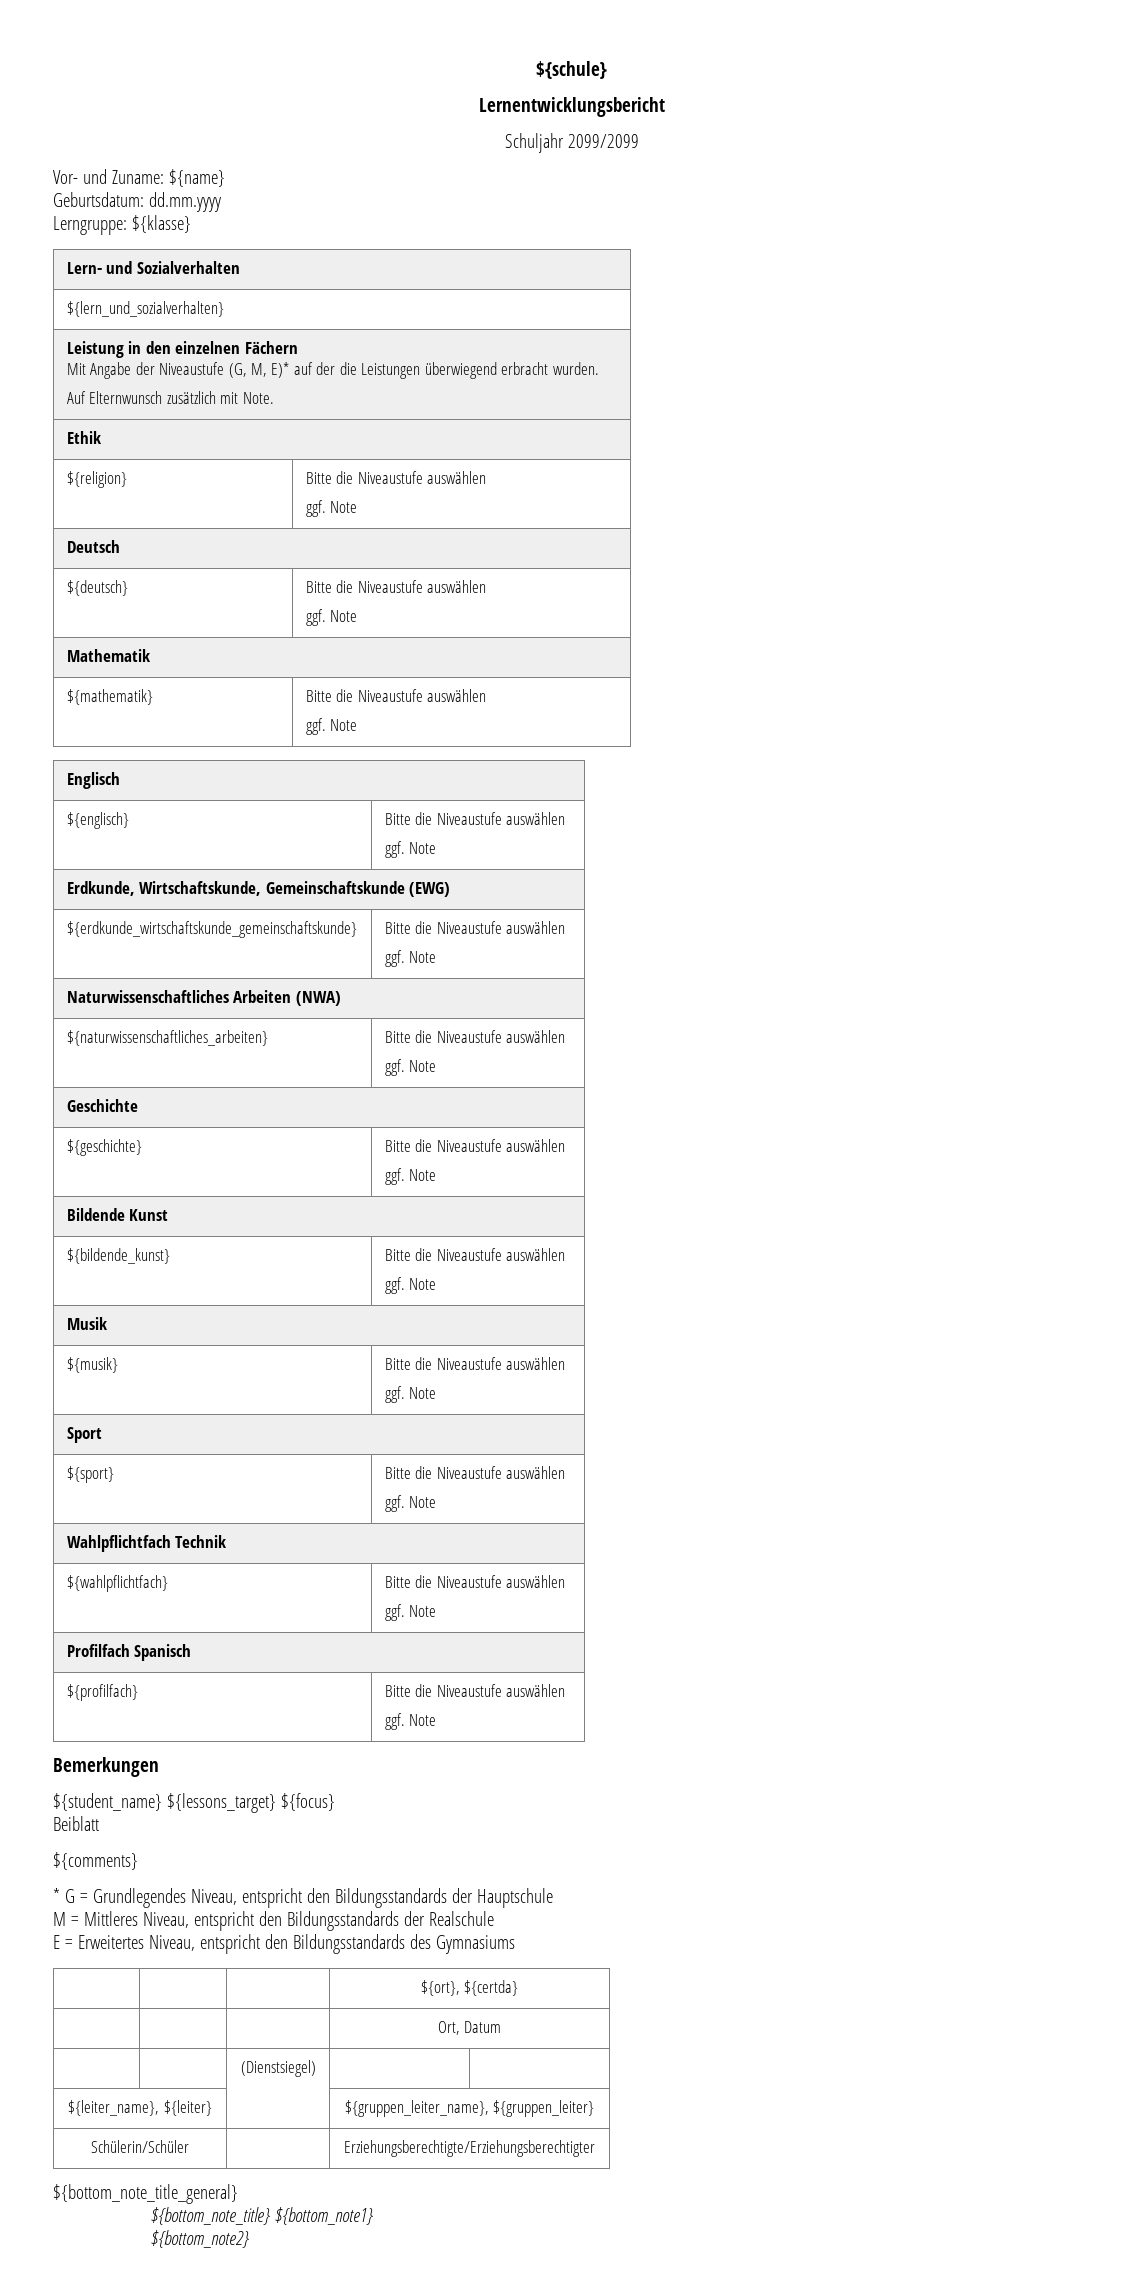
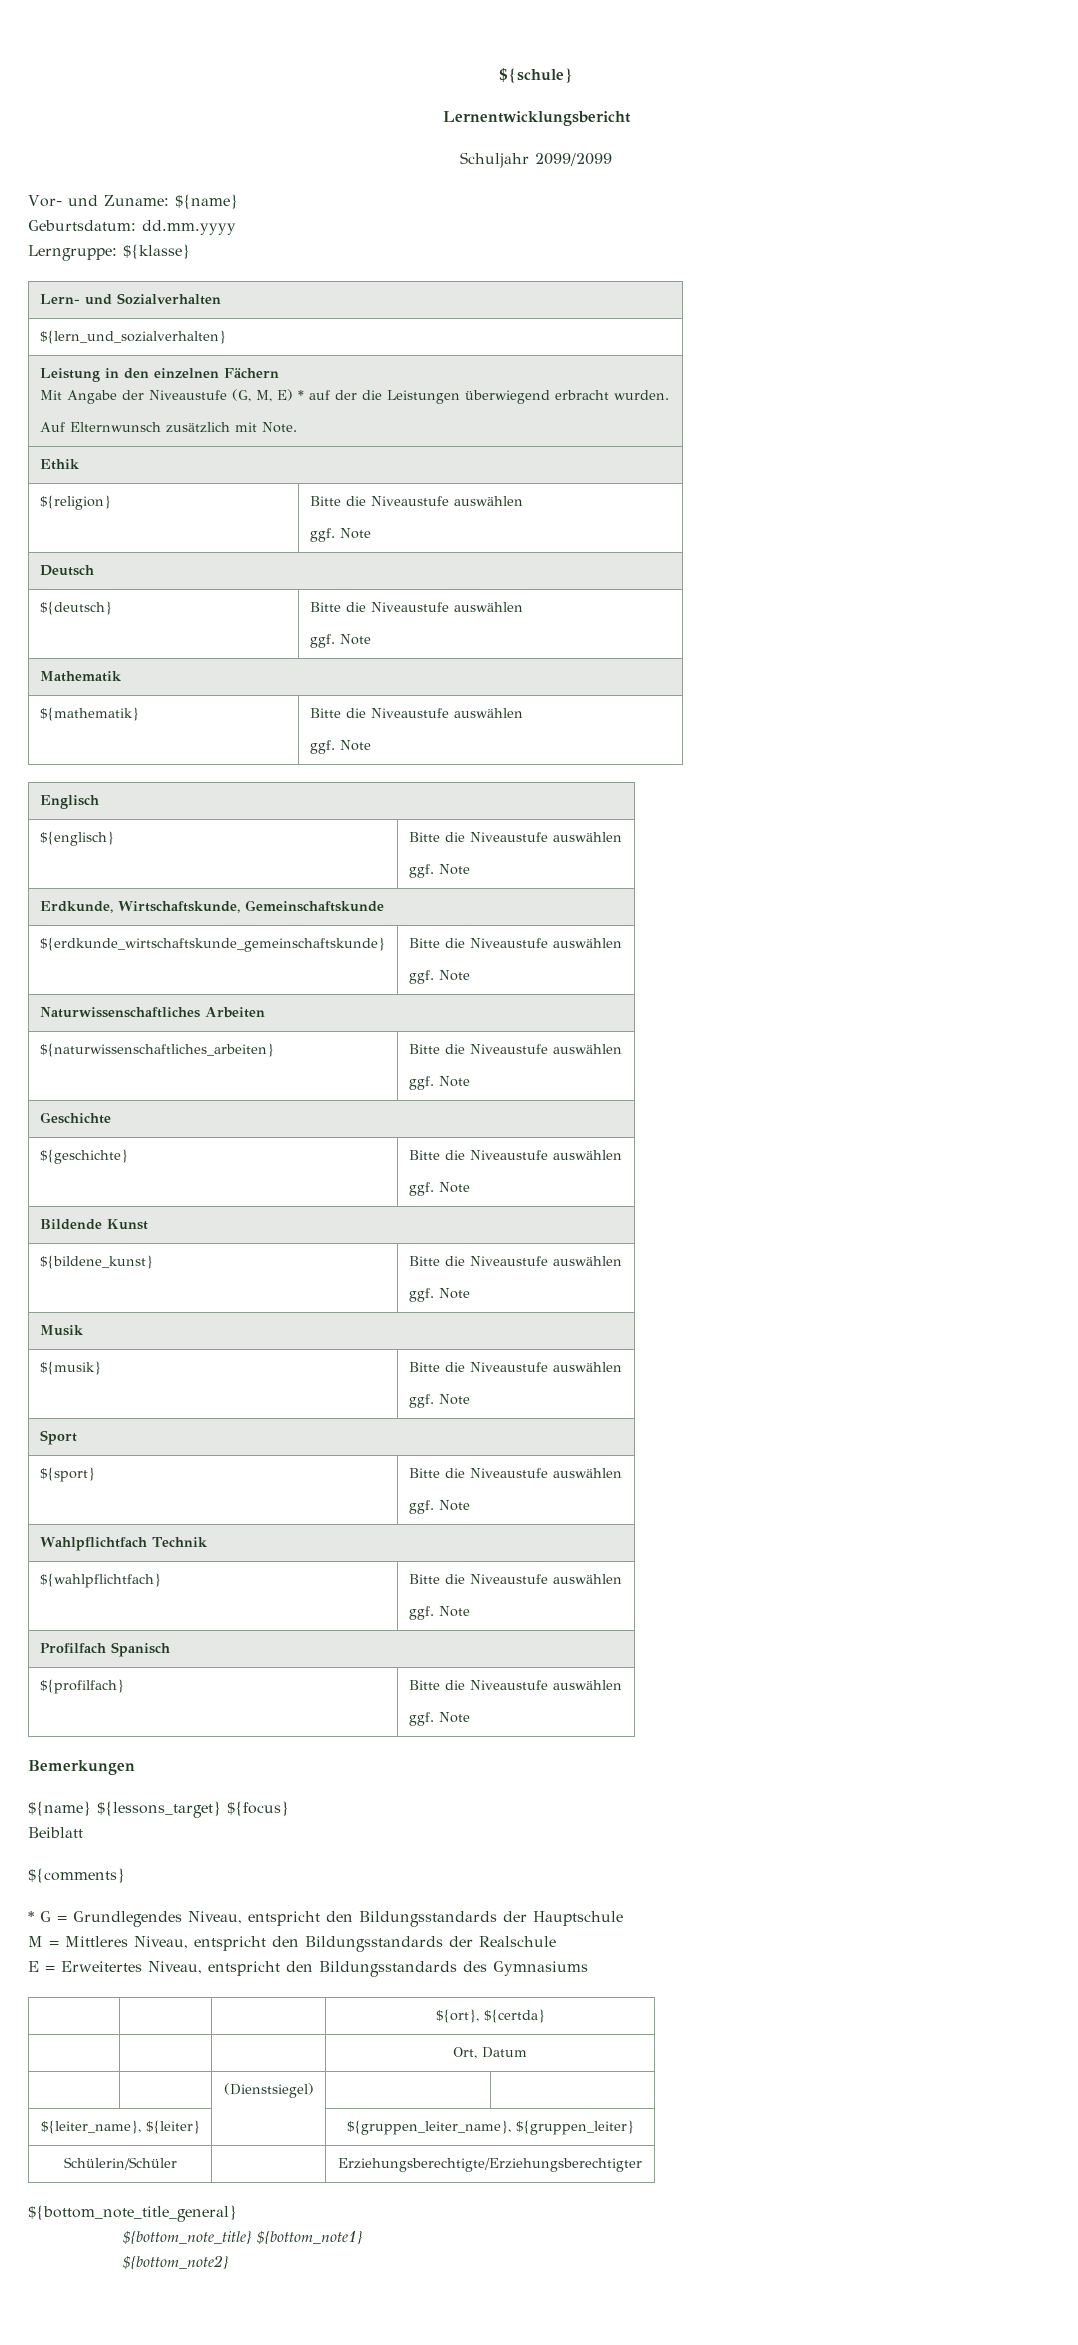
  Leistung in den einzelnen Fächern
- Mit Angabe der Niveaustufe (G, M, E)* auf der die Leistungen überwiegend erbracht wurden.
+ Mit Angabe der Niveaustufe (G, M, E) * auf der die Leistungen überwiegend erbracht wurden.
- Erdkunde, Wirtschaftskunde, Gemeinschaftskunde (EWG)
+ Erdkunde, Wirtschaftskunde, Gemeinschaftskunde
- Naturwissenschaftliches Arbeiten (NWA)
+ Naturwissenschaftliches Arbeiten
- ${bildende_kunst} | Bitte die Niveaustufe auswählen
+ ${bildene_kunst} | Bitte die Niveaustufe auswählen
- ${student_name} ${lessons_target} ${focus}
+ ${name} ${lessons_target} ${focus}

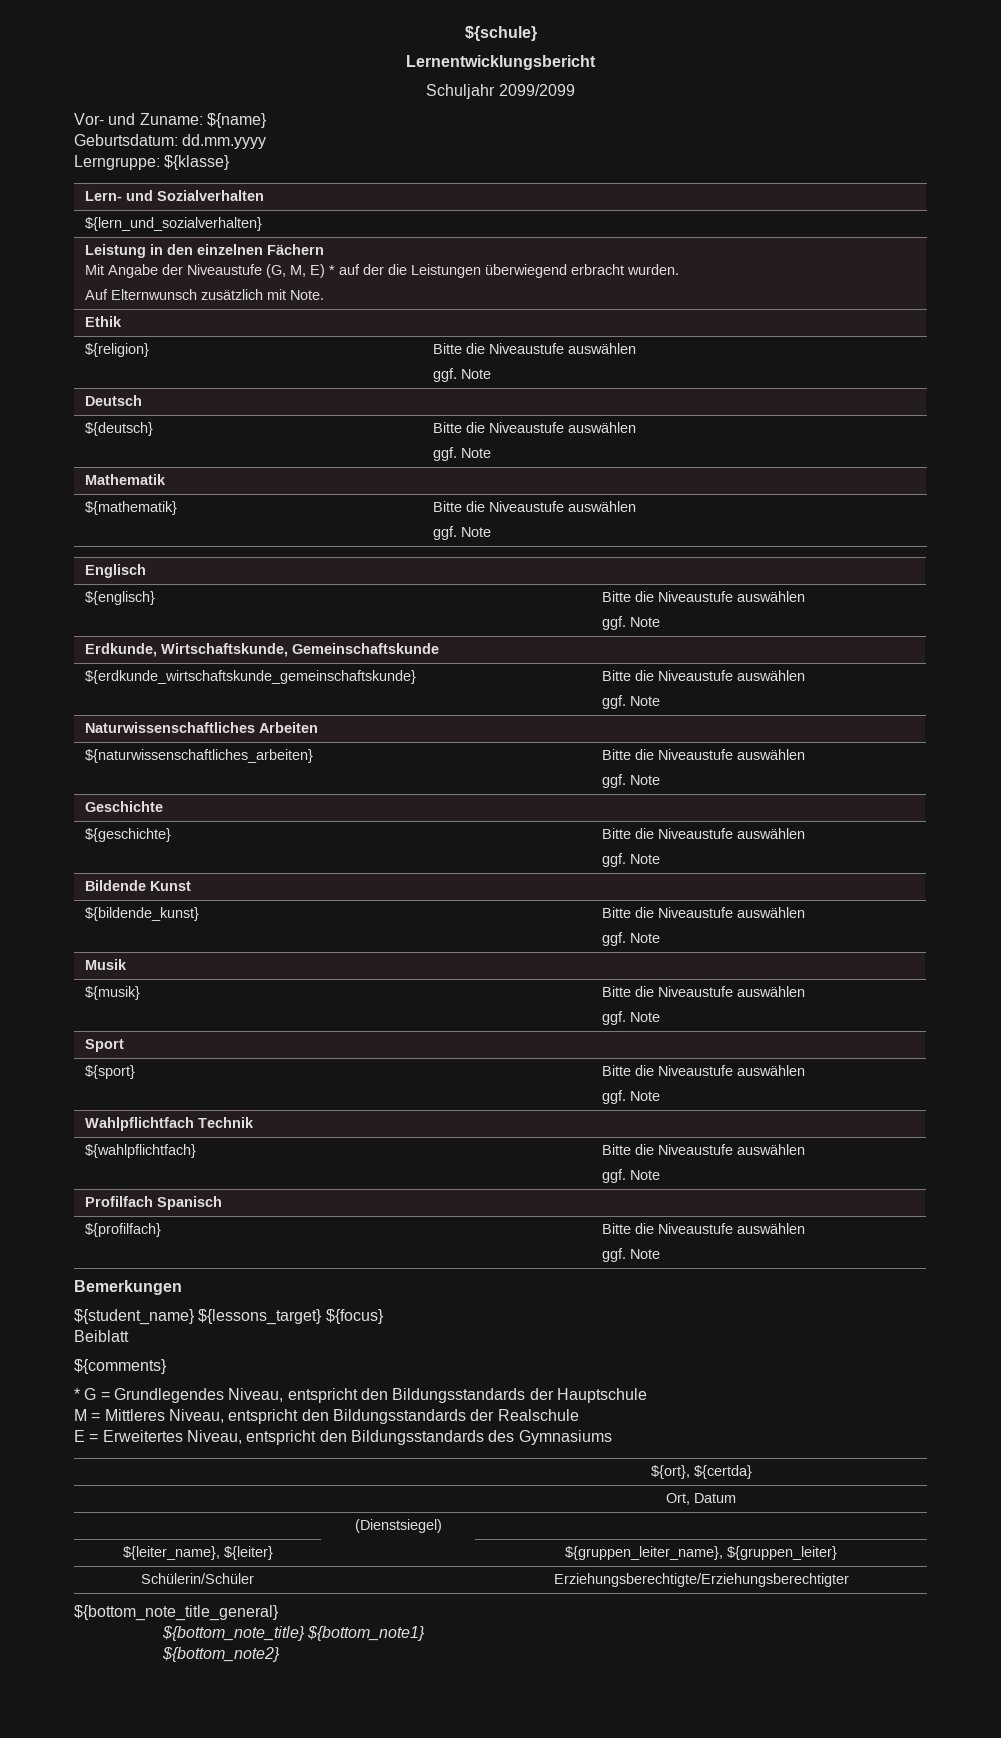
- ${bildene_kunst} | Bitte die Niveaustufe auswählen
+ ${bildende_kunst} | Bitte die Niveaustufe auswählen
- ${name} ${lessons_target} ${focus}
+ ${student_name} ${lessons_target} ${focus}

